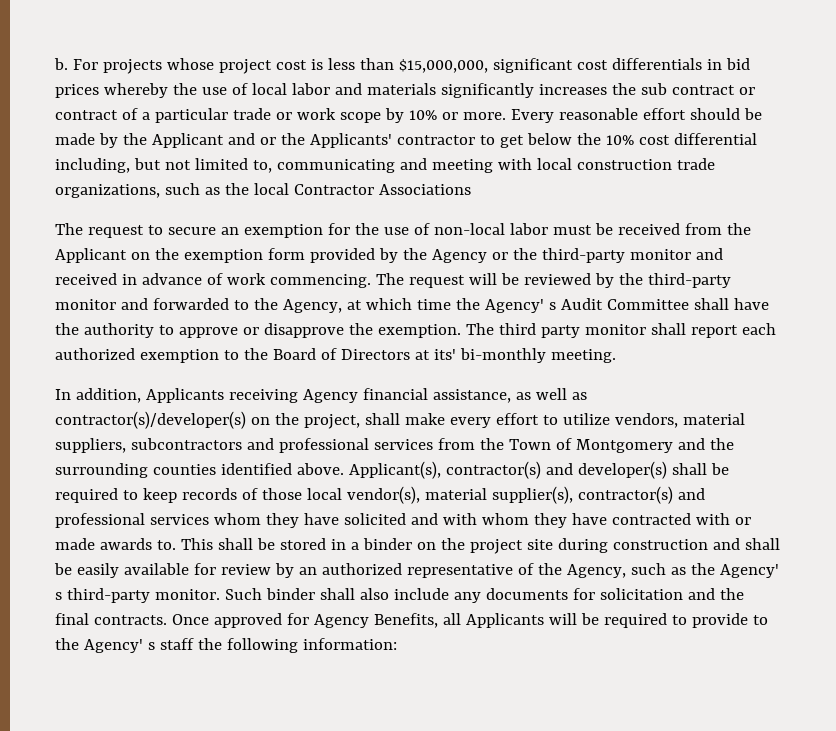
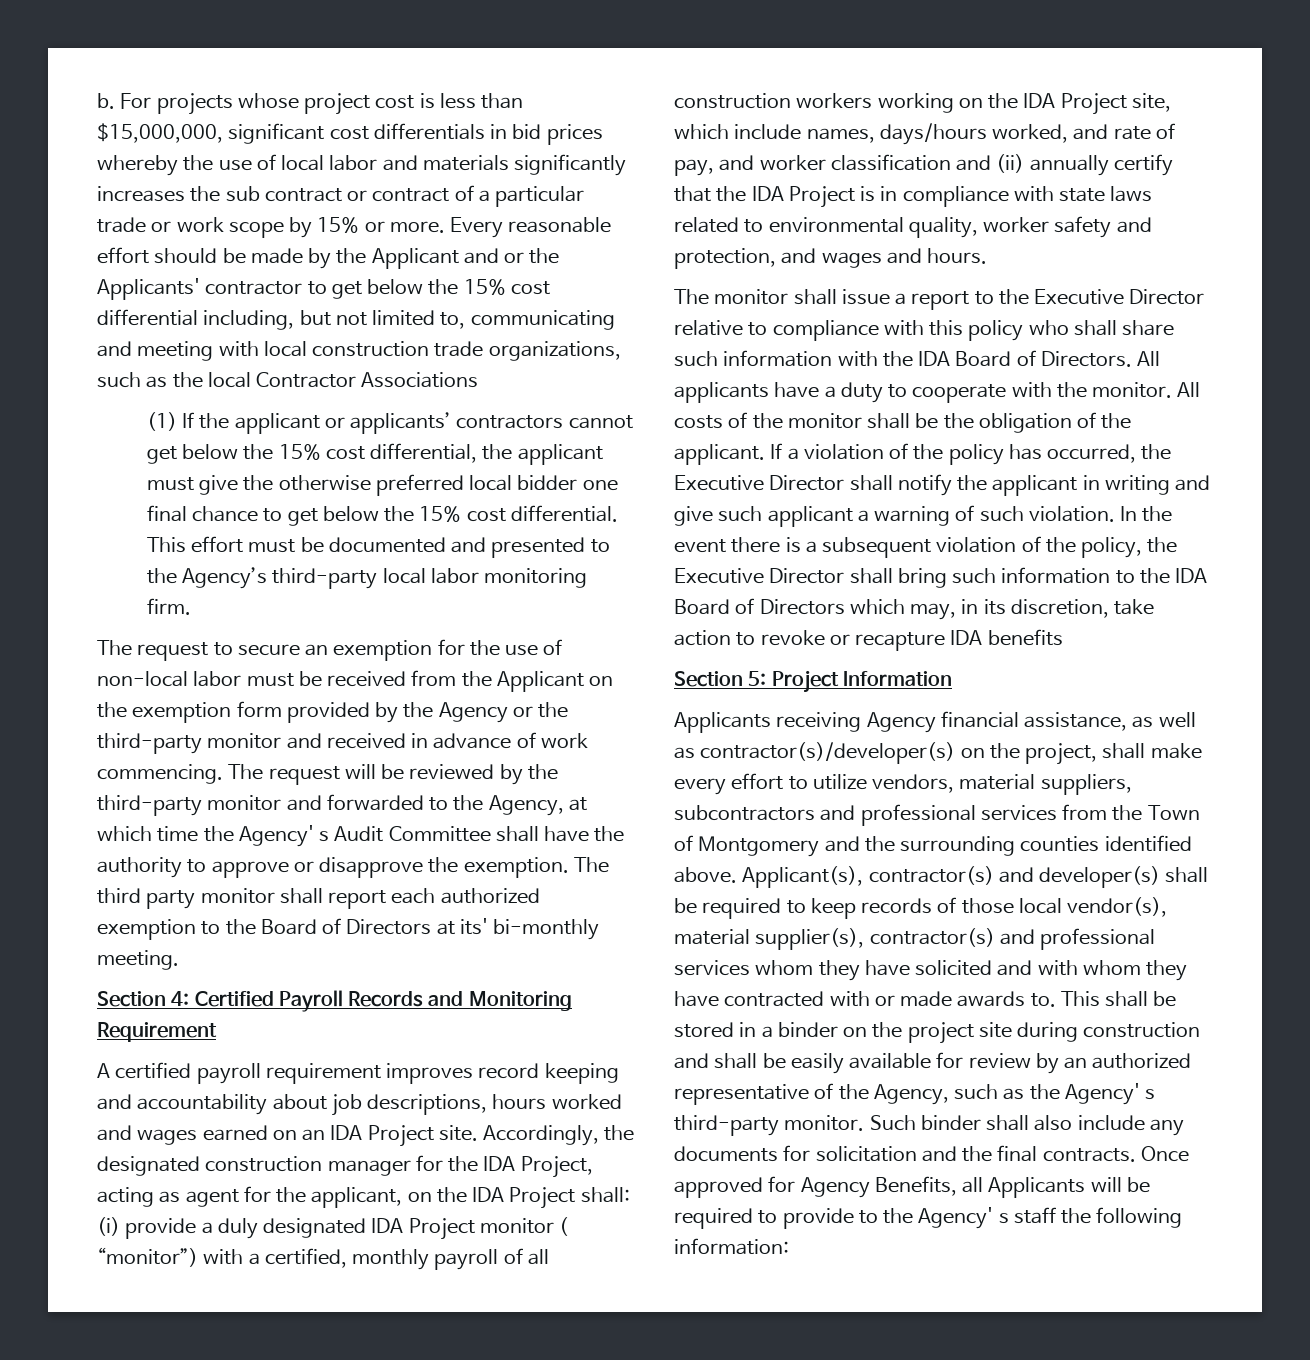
- For projects whose project cost is less than $15,000,000, significant cost differentials in bid prices whereby the use of local labor and materials significantly increases the sub contract or contract of a particular trade or work scope by 10% or more.
+ For projects whose project cost is less than $15,000,000, significant cost differentials in bid prices whereby the use of local labor and materials significantly increases the sub contract or contract of a particular trade or work scope by 15% or more.
- Every reasonable effort should be made by the Applicant and or the Applicants' contractor to get below the 10% cost differential including, but not limited to, communicating and meeting with local construction trade organizations, such as the local Contractor Associations
+ Every reasonable effort should be made by the Applicant and or the Applicants' contractor to get below the 15% cost differential including, but not limited to, communicating and meeting with local construction trade organizations, such as the local Contractor Associations
+ (1) If the applicant or applicants’ contractors cannot get below the 15% cost differential, the applicant must give the otherwise preferred local bidder one final chance to get below the 15% cost differential. This effort must be documented and presented to the Agency’s third-party local labor monitoring firm.
- In addition, Applicants receiving Agency financial assistance, as well as contractor(s)/developer(s) on the project, shall make every effort to utilize vendors, material suppliers, subcontractors and professional services from the Town of Montgomery and the surrounding counties identified above.
+ Section 4: Certified Payroll Records and Monitoring Requirement
+ A certified payroll requirement improves record keeping and accountability about job descriptions, hours worked and wages earned on an IDA Project site. Accordingly, the designated construction manager for the IDA Project, acting as agent for the applicant, on the IDA Project shall: (i) provide a duly designated IDA Project monitor ( “monitor”) with a certified, monthly payroll of all construction workers working on the IDA Project site, which include names, days/hours worked, and rate of pay, and worker classification and (ii) annually certify that the IDA Project is in compliance with state laws related to environmental quality, worker safety and protection, and wages and hours.
+ The monitor shall issue a report to the Executive Director relative to compliance with this policy who shall share such information with the IDA Board of Directors. All applicants have a duty to cooperate with the monitor. All costs of the monitor shall be the obligation of the applicant. If a violation of the policy has occurred, the Executive Director shall notify the applicant in writing and give such applicant a warning of such violation. In the event there is a subsequent violation of the policy, the Executive Director shall bring such information to the IDA Board of Directors which may, in its discretion, take action to revoke or recapture IDA benefits
+ Section 5: Project Information
+ Applicants receiving Agency financial assistance, as well as contractor(s)/developer(s) on the project, shall make every effort to utilize vendors, material suppliers, subcontractors and professional services from the Town of Montgomery and the surrounding counties identified above.

